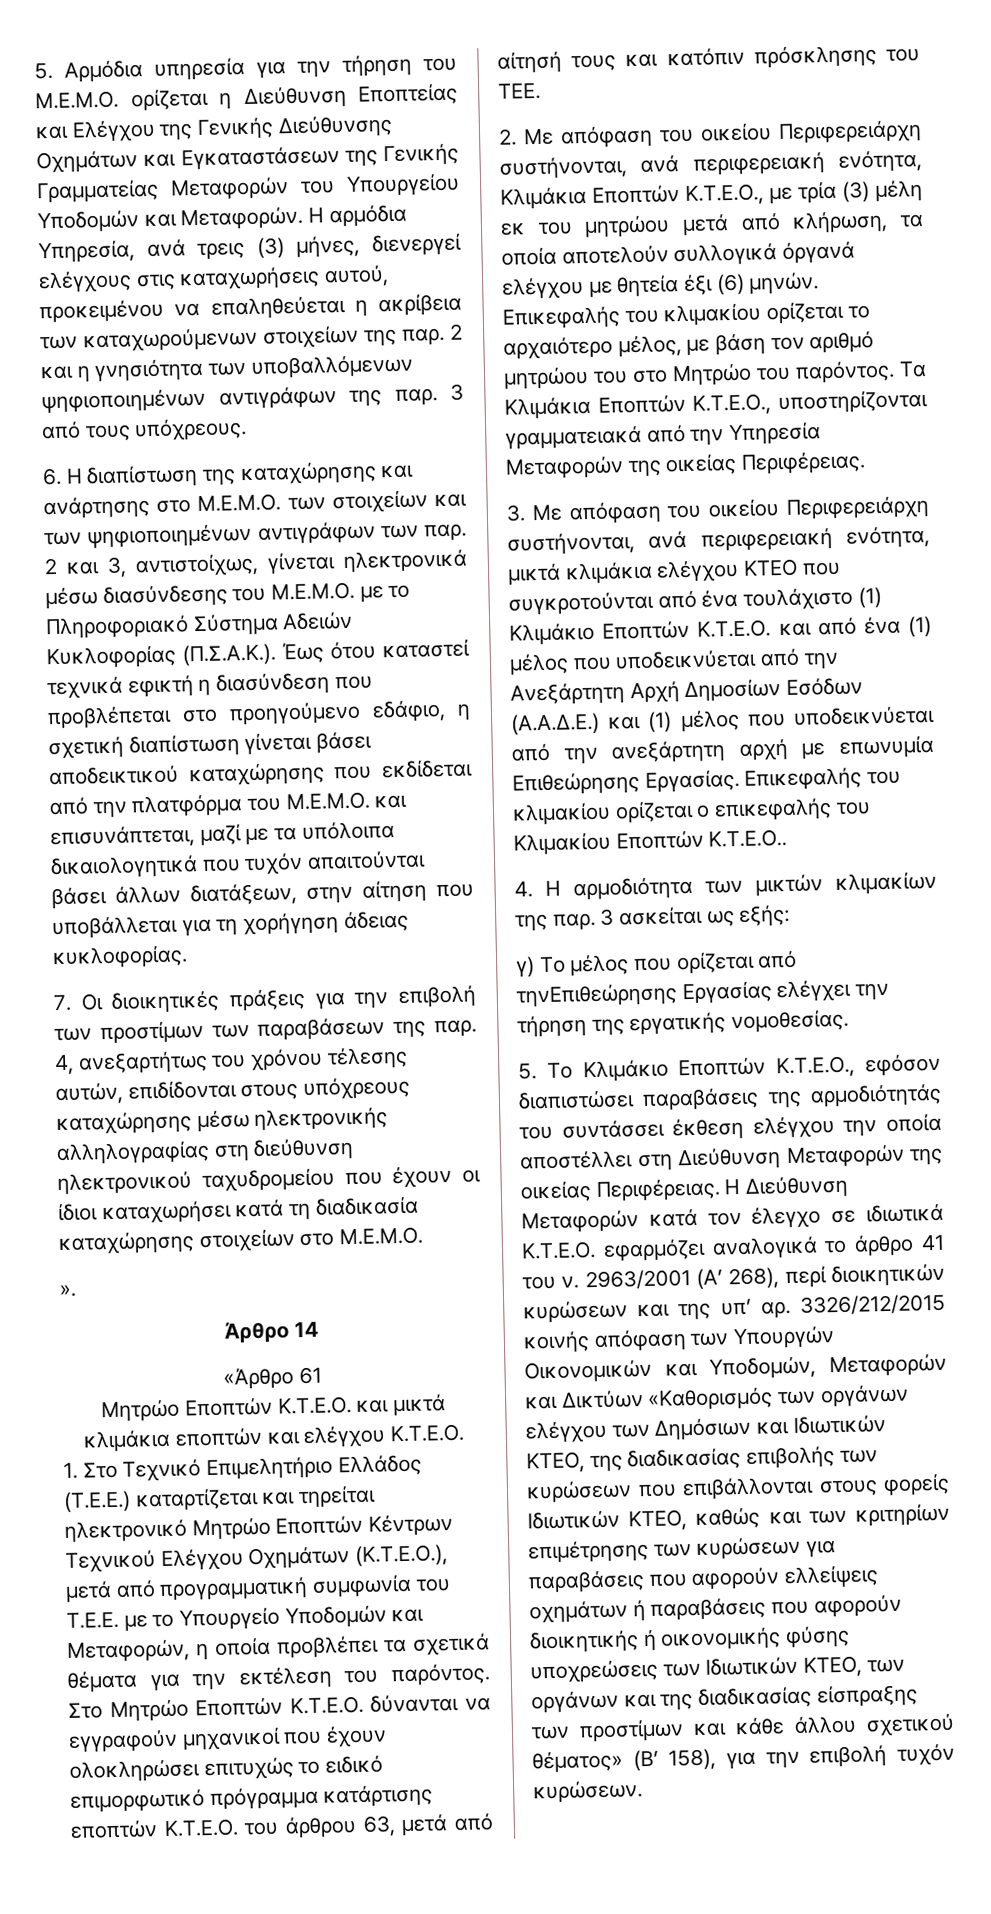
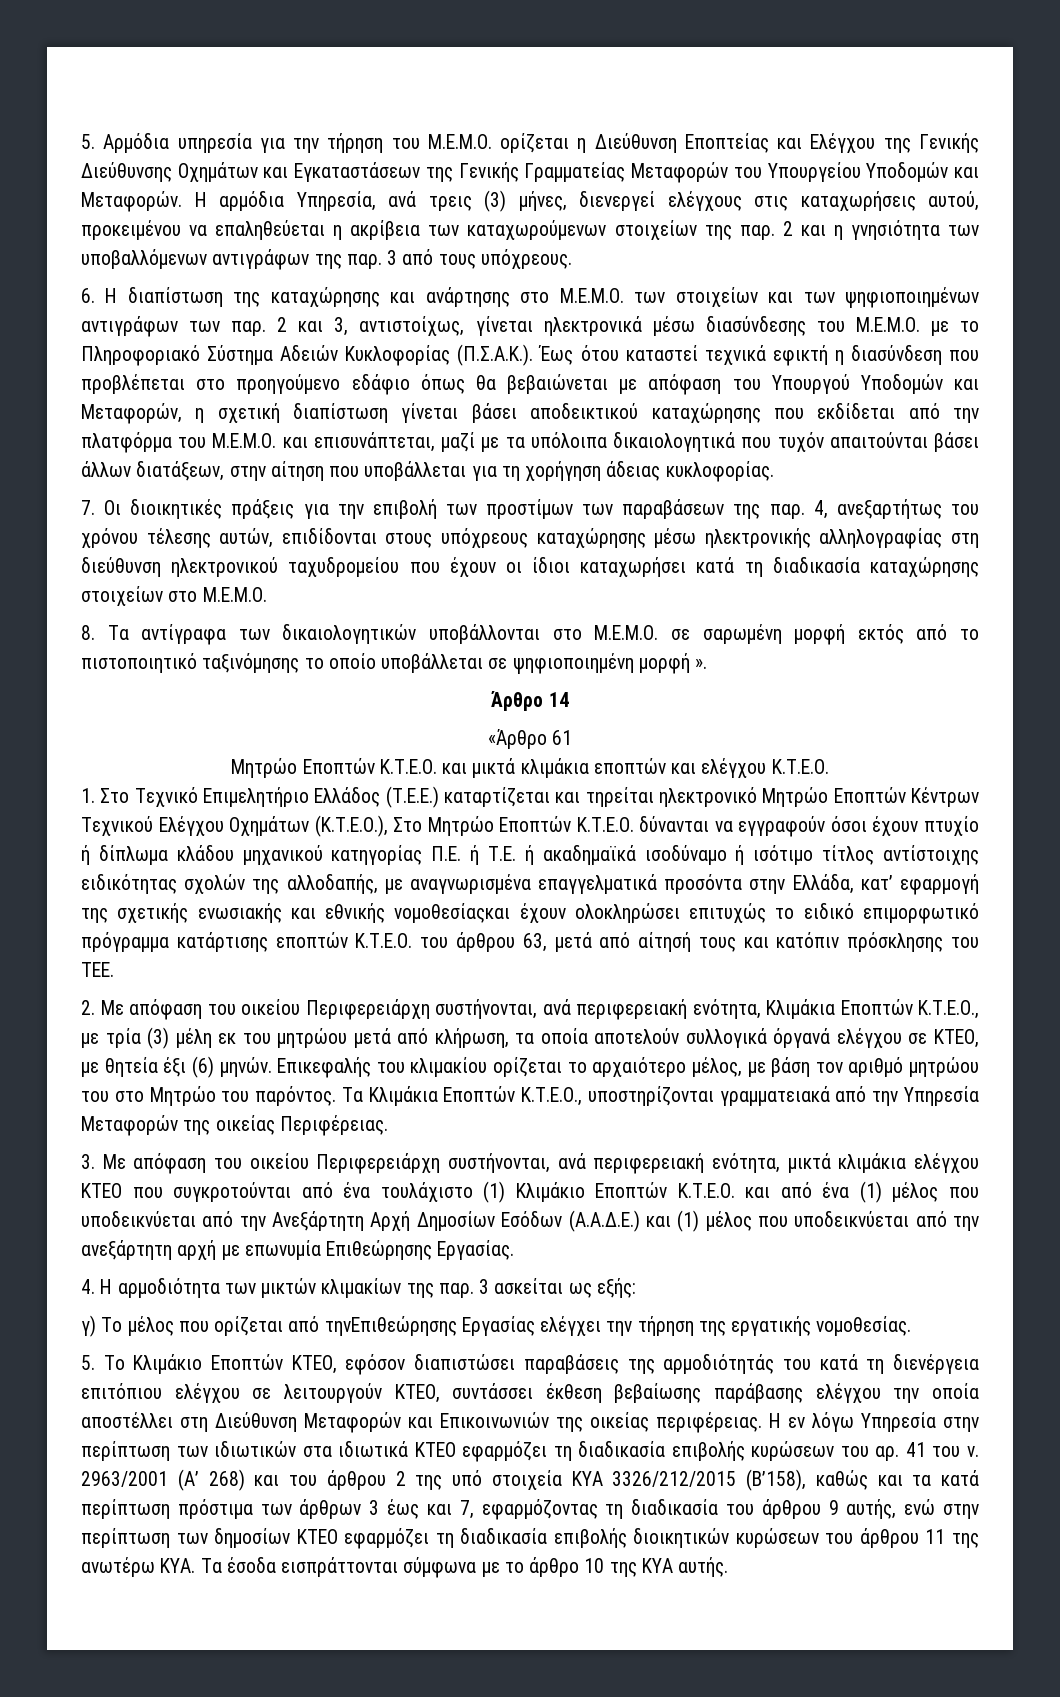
- 2 και η γνησιότητα των υποβαλλόμενων ψηφιοποιημένων αντιγράφων της παρ.
+ 2 και η γνησιότητα των υποβαλλόμενων αντιγράφων της παρ.
- 2 και 3, αντιστοίχως, γίνεται ηλεκτρονικά μέσω διασύνδεσης του Μ.Ε.Μ.Ο. με το Πληροφοριακό Σύστημα Αδειών Κυκλοφορίας (Π.Σ.Α.Κ.). Έως ότου καταστεί τεχνικά εφικτή η διασύνδεση που προβλέπεται στο προηγούμενο εδάφιο, η σχετική διαπίστωση γίνεται βάσει αποδεικτικού καταχώρησης που εκδίδεται από την πλατφόρμα του Μ.Ε.Μ.Ο. και επισυνάπτεται, μαζί με τα υπόλοιπα δικαιολογητικά που τυχόν απαιτούνται βάσει άλλων διατάξεων, στην αίτηση που υποβάλλεται για τη χορήγηση άδειας κυκλοφορίας.
+ 2 και 3, αντιστοίχως, γίνεται ηλεκτρονικά μέσω διασύνδεσης του Μ.Ε.Μ.Ο. με το Πληροφοριακό Σύστημα Αδειών Κυκλοφορίας (Π.Σ.Α.Κ.). Έως ότου καταστεί τεχνικά εφικτή η διασύνδεση που προβλέπεται στο προηγούμενο εδάφιο όπως θα βεβαιώνεται με απόφαση του Υπουργού Υποδομών και Μεταφορών, η σχετική διαπίστωση γίνεται βάσει αποδεικτικού καταχώρησης που εκδίδεται από την πλατφόρμα του Μ.Ε.Μ.Ο. και επισυνάπτεται, μαζί με τα υπόλοιπα δικαιολογητικά που τυχόν απαιτούνται βάσει άλλων διατάξεων, στην αίτηση που υποβάλλεται για τη χορήγηση άδειας κυκλοφορίας.
- ».
+ 8. Τα αντίγραφα των δικαιολογητικών υποβάλλονται στο Μ.Ε.Μ.Ο. σε σαρωμένη μορφή εκτός από το πιστοποιητικό ταξινόμησης το οποίο υποβάλλεται σε ψηφιοποιημένη μορφή ».
- 1. Στο Τεχνικό Επιμελητήριο Ελλάδος (Τ.Ε.Ε.) καταρτίζεται και τηρείται ηλεκτρονικό Μητρώο Εποπτών Κέντρων Τεχνικού Ελέγχου Οχημάτων (Κ.Τ.Ε.Ο.), μετά από προγραμματική συμφωνία του Τ.Ε.Ε. με το Υπουργείο Υποδομών και Μεταφορών, η οποία προβλέπει τα σχετικά θέματα για την εκτέλεση του παρόντος. Στο Μητρώο Εποπτών Κ.Τ.Ε.Ο. δύνανται να εγγραφούν μηχανικοί που έχουν ολοκληρώσει επιτυχώς το ειδικό επιμορφωτικό πρόγραμμα κατάρτισης εποπτών Κ.Τ.Ε.Ο. του άρθρου 63, μετά από αίτησή τους και κατόπιν πρόσκλησης του ΤΕΕ.
+ 1. Στο Τεχνικό Επιμελητήριο Ελλάδος (Τ.Ε.Ε.) καταρτίζεται και τηρείται ηλεκτρονικό Μητρώο Εποπτών Κέντρων Τεχνικού Ελέγχου Οχημάτων (Κ.Τ.Ε.Ο.), Στο Μητρώο Εποπτών Κ.Τ.Ε.Ο. δύνανται να εγγραφούν όσοι έχουν πτυχίο ή δίπλωμα κλάδου μηχανικού κατηγορίας Π.Ε. ή Τ.Ε. ή ακαδημαϊκά ισοδύναμο ή ισότιμο τίτλος αντίστοιχης ειδικότητας σχολών της αλλοδαπής, με αναγνωρισμένα επαγγελματικά προσόντα στην Ελλάδα, κατ’ εφαρμογή της σχετικής ενωσιακής και εθνικής νομοθεσίαςκαι έχουν ολοκληρώσει επιτυχώς το ειδικό επιμορφωτικό πρόγραμμα κατάρτισης εποπτών Κ.Τ.Ε.Ο. του άρθρου 63, μετά από αίτησή τους και κατόπιν πρόσκλησης του ΤΕΕ.
- 2. Με απόφαση του οικείου Περιφερειάρχη συστήνονται, ανά περιφερειακή ενότητα, Κλιμάκια Εποπτών Κ.Τ.Ε.Ο., με τρία (3) μέλη εκ του μητρώου μετά από κλήρωση, τα οποία αποτελούν συλλογικά όργανά ελέγχου με θητεία έξι (6) μηνών.
+ 2. Με απόφαση του οικείου Περιφερειάρχη συστήνονται, ανά περιφερειακή ενότητα, Κλιμάκια Εποπτών Κ.Τ.Ε.Ο., με τρία (3) μέλη εκ του μητρώου μετά από κλήρωση, τα οποία αποτελούν συλλογικά όργανά ελέγχου σε ΚΤΕΟ, με θητεία έξι (6) μηνών.
- Επικεφαλής του κλιμακίου ορίζεται ο επικεφαλής του Κλιμακίου Εποπτών Κ.Τ.Ε.Ο..
- 5. Το Κλιμάκιο Εποπτών Κ.Τ.Ε.Ο., εφόσον διαπιστώσει παραβάσεις της αρμοδιότητάς του συντάσσει έκθεση ελέγχου την οποία αποστέλλει στη Διεύθυνση Μεταφορών της οικείας Περιφέρειας. Η Διεύθυνση Μεταφορών κατά τον έλεγχο σε ιδιωτικά Κ.Τ.Ε.Ο. εφαρμόζει αναλογικά το άρθρο 41 του ν.
+ 5. Το Κλιμάκιο Εποπτών ΚΤΕΟ, εφόσον διαπιστώσει παραβάσεις της αρμοδιότητάς του κατά τη διενέργεια επιτόπιου ελέγχου σε λειτουργούν ΚΤΕΟ, συντάσσει έκθεση βεβαίωσης παράβασης ελέγχου την οποία αποστέλλει στη Διεύθυνση Μεταφορών και Επικοινωνιών της οικείας περιφέρειας. Η εν λόγω Υπηρεσία στην περίπτωση των ιδιωτικών στα ιδιωτικά ΚΤΕΟ εφαρμόζει τη διαδικασία επιβολής κυρώσεων του αρ. 41 του ν.
- 2963/2001 (Α’ 268), περί διοικητικών κυρώσεων και της υπ’ αρ. 3326/212/2015 κοινής απόφαση των Υπουργών Οικονομικών και Υποδομών, Μεταφορών και Δικτύων «Καθορισμός των οργάνων ελέγχου των Δημόσιων και Ιδιωτικών ΚΤΕΟ, της διαδικασίας επιβολής των κυρώσεων που επιβάλλονται στους φορείς Ιδιωτικών ΚΤΕΟ, καθώς και των κριτηρίων επιμέτρησης των κυρώσεων για παραβάσεις που αφορούν ελλείψεις οχημάτων ή παραβάσεις που αφορούν διοικητικής ή οικονομικής φύσης υποχρεώσεις των Ιδιωτικών ΚΤΕΟ, των οργάνων και της διαδικασίας είσπραξης των προστίμων και κάθε άλλου σχετικού θέματος» (Β’ 158), για την επιβολή τυχόν κυρώσεων.
+ 2963/2001 (Α’ 268) και του άρθρου 2 της υπό στοιχεία ΚΥΑ 3326/212/2015 (Β’158), καθώς και τα κατά περίπτωση πρόστιμα των άρθρων 3 έως και 7, εφαρμόζοντας τη διαδικασία του άρθρου 9 αυτής, ενώ στην περίπτωση των δημοσίων ΚΤΕΟ εφαρμόζει τη διαδικασία επιβολής διοικητικών κυρώσεων του άρθρου 11 της ανωτέρω ΚΥΑ. Τα έσοδα εισπράττονται σύμφωνα με το άρθρο 10 της ΚΥΑ αυτής.

